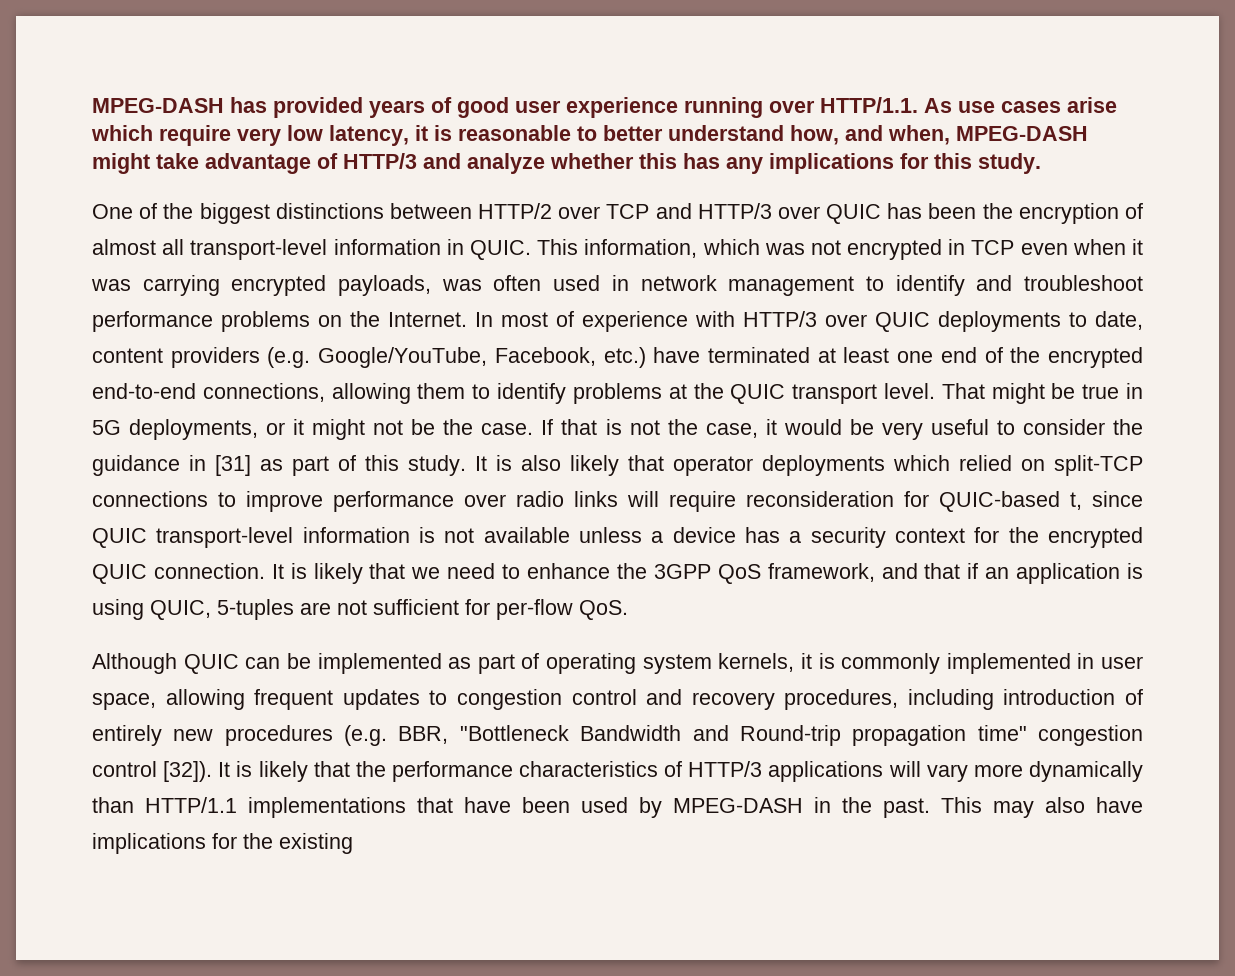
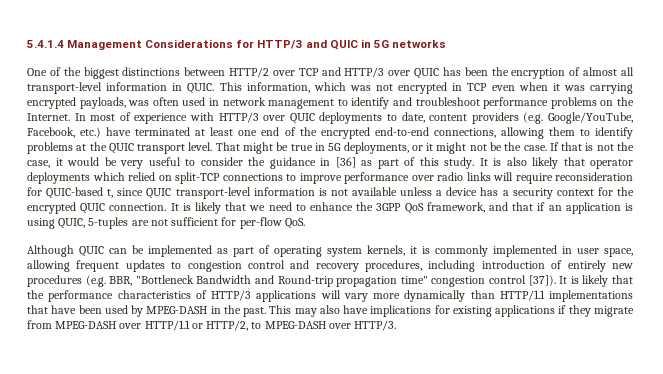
- MPEG-DASH has provided years of good user experience running over HTTP/1.1. As use cases arise which require very low latency, it is reasonable to better understand how, and when, MPEG-DASH might take advantage of HTTP/3 and analyze whether this has any implications for this study.
+ 5.4.1.4 Management Considerations for HTTP/3 and QUIC in 5G networks
- If that is not the case, it would be very useful to consider the guidance in [31] as part of this study.
+ If that is not the case, it would be very useful to consider the guidance in [36] as part of this study.
- Although QUIC can be implemented as part of operating system kernels, it is commonly implemented in user space, allowing frequent updates to congestion control and recovery procedures, including introduction of entirely new procedures (e.g. BBR, "Bottleneck Bandwidth and Round-trip propagation time" congestion control [32]).
+ Although QUIC can be implemented as part of operating system kernels, it is commonly implemented in user space, allowing frequent updates to congestion control and recovery procedures, including introduction of entirely new procedures (e.g. BBR, "Bottleneck Bandwidth and Round-trip propagation time" congestion control [37]).
- This may also have implications for the existing
+ This may also have implications for existing applications if they migrate from MPEG-DASH over HTTP/1.1 or HTTP/2, to MPEG-DASH over HTTP/3.

